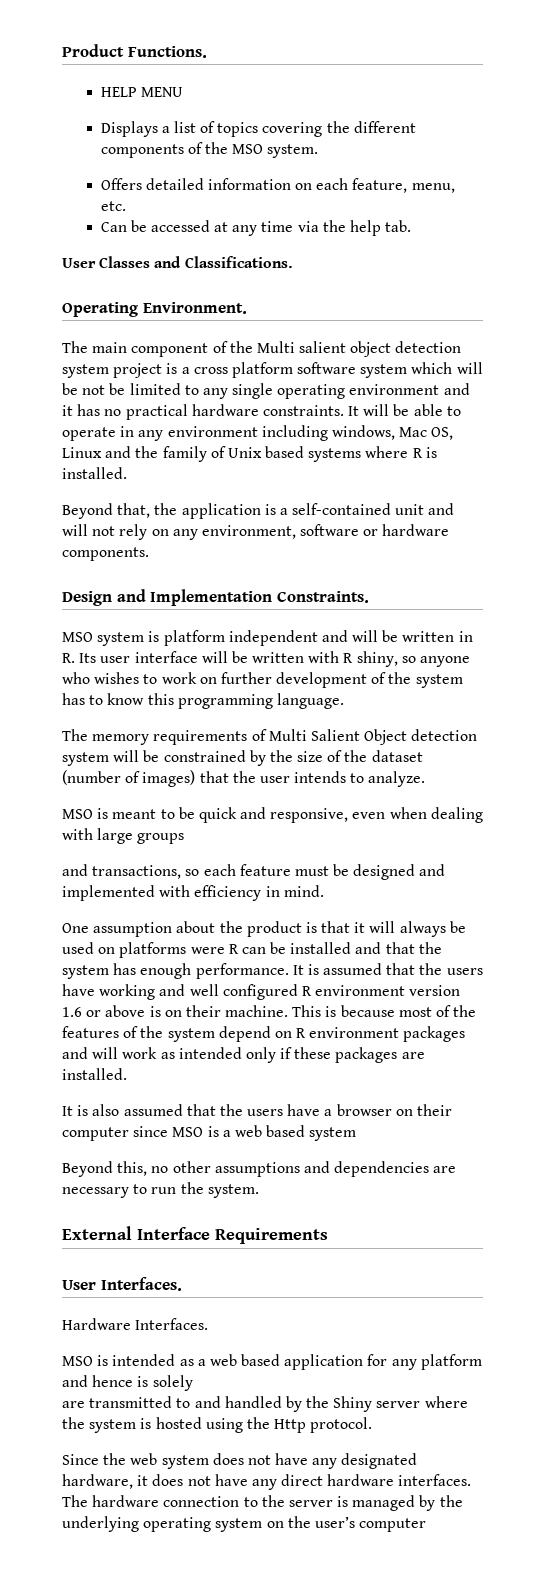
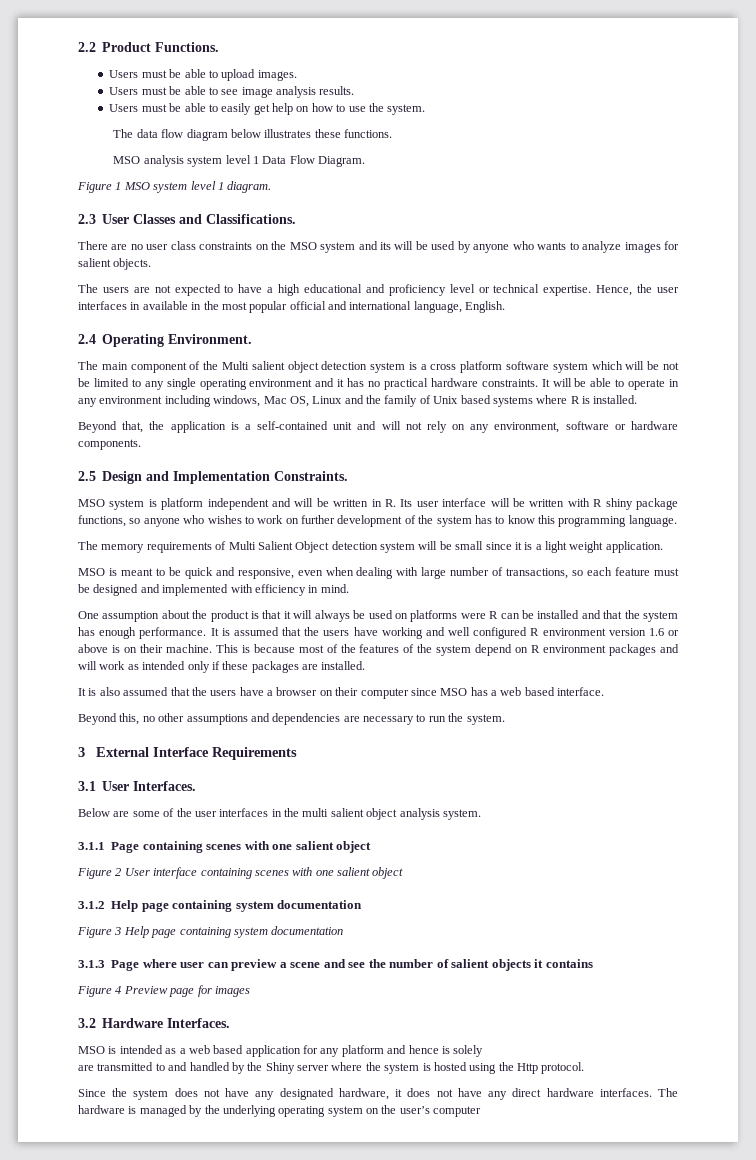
- Product Functions.
+ 2.2 Product Functions.
- HELP MENU
- Displays a list of topics covering the different components of the MSO system.
- Offers detailed information on each feature, menu, etc.
- Can be accessed at any time via the help tab.
- User Classes and Classifications.
- Operating Environment.
+ Users must be able to upload images.
+ Users must be able to see image analysis results.
+ Users must be able to easily get help on how to use the system.
+ The data flow diagram below illustrates these functions.
+ MSO analysis system level 1 Data Flow Diagram.
+ Figure 1 MSO system level 1 diagram.
+ 2.3 User Classes and Classifications.
+ There are no user class constraints on the MSO system and its will be used by anyone who wants to analyze images for salient objects.
+ The users are not expected to have a high educational and proficiency level or technical expertise. Hence, the user interfaces in available in the most popular official and international language, English.
+ 2.4 Operating Environment.
- The main component of the Multi salient object detection system project is a cross platform software system which will be not be limited to any single operating environment and it has no practical hardware constraints.
+ The main component of the Multi salient object detection system is a cross platform software system which will be not be limited to any single operating environment and it has no practical hardware constraints.
- Design and Implementation Constraints.
+ 2.5 Design and Implementation Constraints.
- MSO system is platform independent and will be written in R. Its user interface will be written with R shiny, so anyone who wishes to work on further development of the system has to know this programming language.
+ MSO system is platform independent and will be written in R. Its user interface will be written with R shiny package functions, so anyone who wishes to work on further development of the system has to know this programming language.
- The memory requirements of Multi Salient Object detection system will be constrained by the size of the dataset (number of images) that the user intends to analyze.
+ The memory requirements of Multi Salient Object detection system will be small since it is a light weight application.
- MSO is meant to be quick and responsive, even when dealing with large groups
- and transactions, so each feature must be designed and implemented with efficiency in mind.
+ MSO is meant to be quick and responsive, even when dealing with large number of transactions, so each feature must be designed and implemented with efficiency in mind.
- It is also assumed that the users have a browser on their computer since MSO is a web based system
+ It is also assumed that the users have a browser on their computer since MSO has a web based interface.
- External Interface Requirements
+ 3 External Interface Requirements
- User Interfaces.
+ 3.1 User Interfaces.
- Hardware Interfaces.
+ Below are some of the user interfaces in the multi salient object analysis system.
+ 3.1.1 Page containing scenes with one salient object
+ Figure 2 User interface containing scenes with one salient object
+ 3.1.2 Help page containing system documentation
+ Figure 3 Help page containing system documentation
+ 3.1.3 Page where user can preview a scene and see the number of salient objects it contains
+ Figure 4 Preview page for images
+ 3.2 Hardware Interfaces.
- Since the web system does not have any designated hardware, it does not have any direct hardware interfaces.
+ Since the system does not have any designated hardware, it does not have any direct hardware interfaces.
- The hardware connection to the server is managed by the underlying operating system on the user’s computer
+ The hardware is managed by the underlying operating system on the user’s computer

